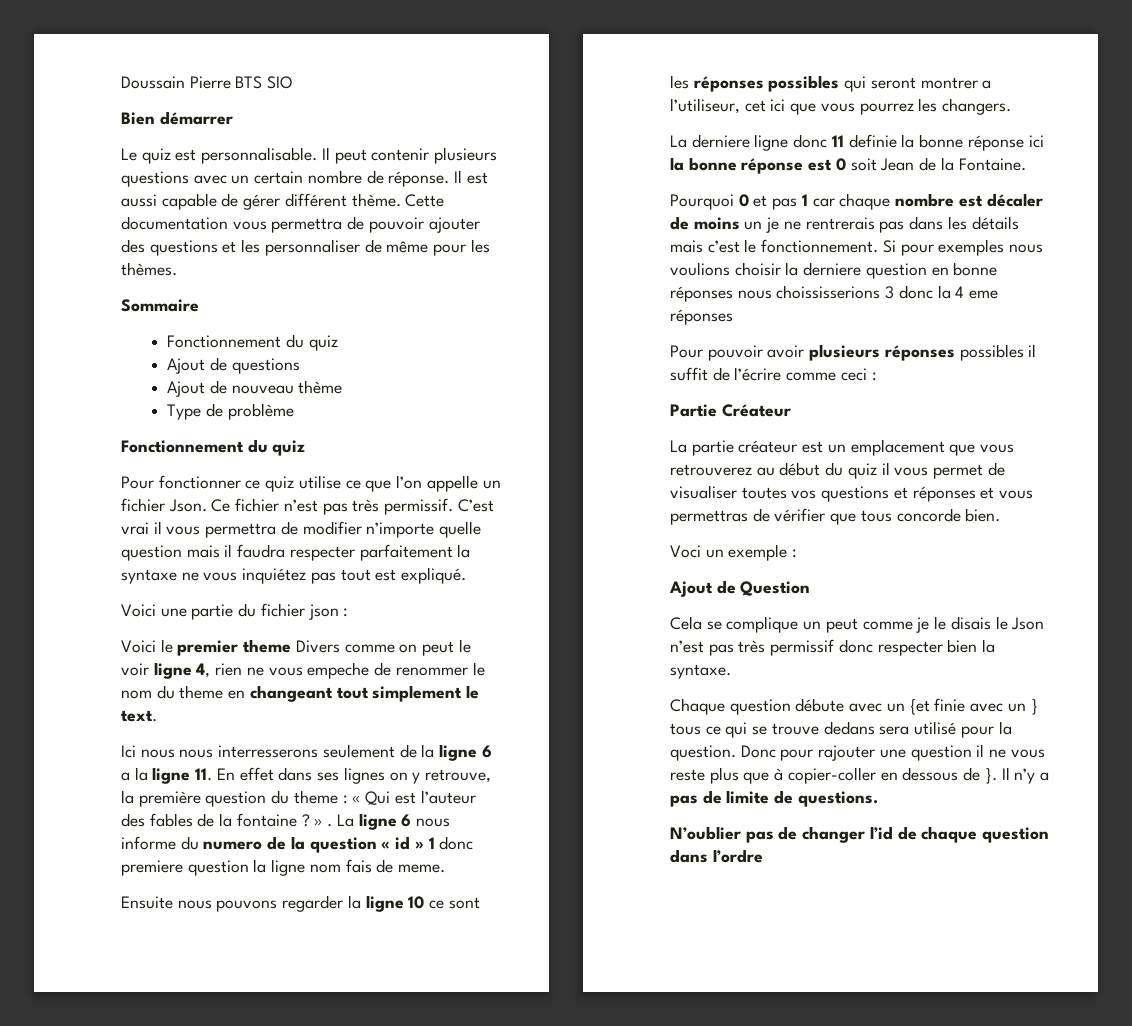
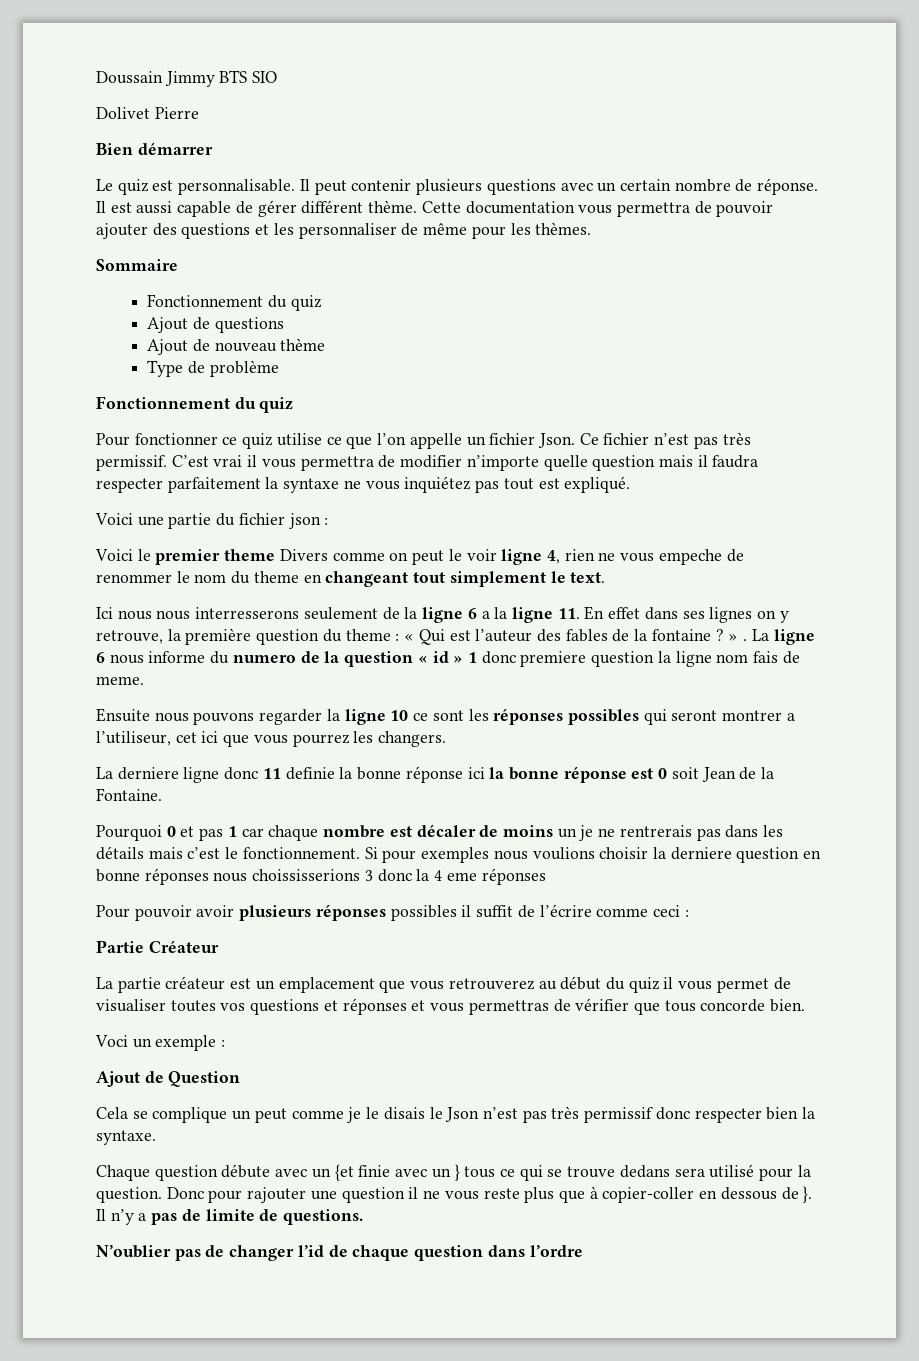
- Doussain Pierre BTS SIO
+ Doussain Jimmy BTS SIO
+ Dolivet Pierre

